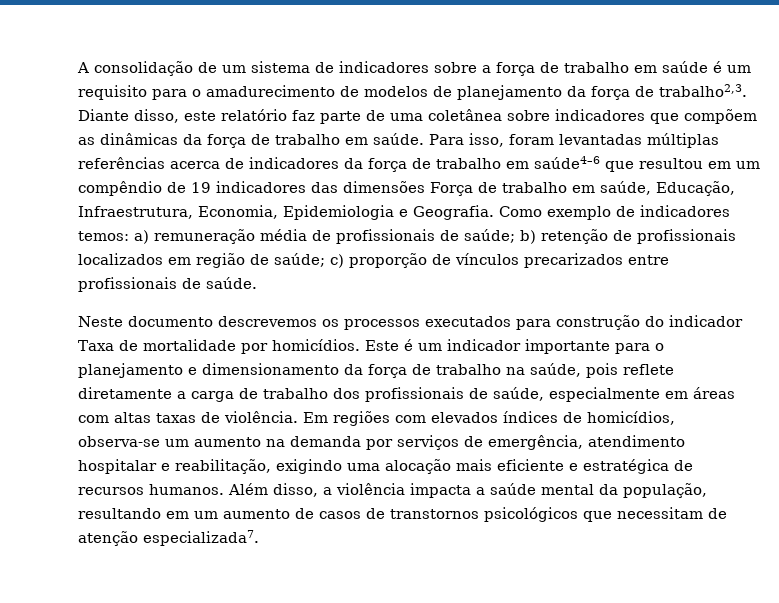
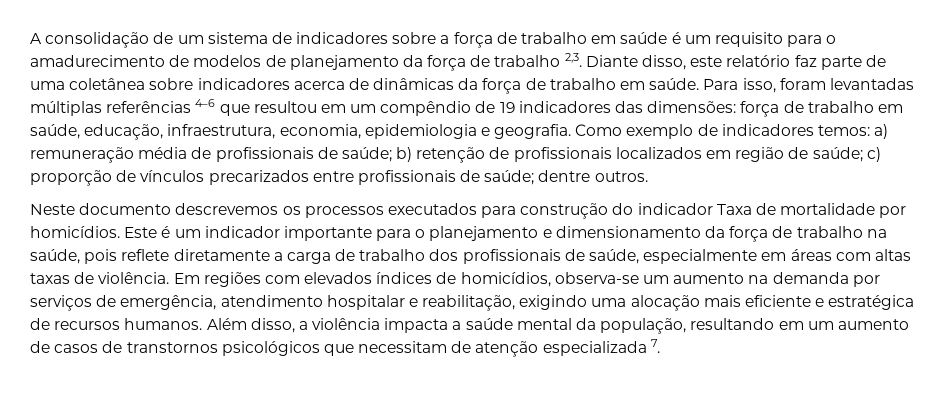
- A consolidação de um sistema de indicadores sobre a força de trabalho em saúde é um requisito para o amadurecimento de modelos de planejamento da força de trabalho2,3.
+ A consolidação de um sistema de indicadores sobre a força de trabalho em saúde é um requisito para o amadurecimento de modelos de planejamento da força de trabalho 2,3.
- Diante disso, este relatório faz parte de uma coletânea sobre indicadores que compõem as dinâmicas da força de trabalho em saúde.
+ Diante disso, este relatório faz parte de uma coletânea sobre indicadores acerca de dinâmicas da força de trabalho em saúde.
- Para isso, foram levantadas múltiplas referências acerca de indicadores da força de trabalho em saúde4–6 que resultou em um compêndio de 19 indicadores das dimensões Força de trabalho em saúde, Educação, Infraestrutura, Economia, Epidemiologia e Geografia.
+ Para isso, foram levantadas múltiplas referências 4–6 que resultou em um compêndio de 19 indicadores das dimensões: força de trabalho em saúde, educação, infraestrutura, economia, epidemiologia e geografia.
- Como exemplo de indicadores temos: a) remuneração média de profissionais de saúde; b) retenção de profissionais localizados em região de saúde; c) proporção de vínculos precarizados entre profissionais de saúde.
+ Como exemplo de indicadores temos: a) remuneração média de profissionais de saúde; b) retenção de profissionais localizados em região de saúde; c) proporção de vínculos precarizados entre profissionais de saúde; dentre outros.
- Além disso, a violência impacta a saúde mental da população, resultando em um aumento de casos de transtornos psicológicos que necessitam de atenção especializada7.
+ Além disso, a violência impacta a saúde mental da população, resultando em um aumento de casos de transtornos psicológicos que necessitam de atenção especializada 7.

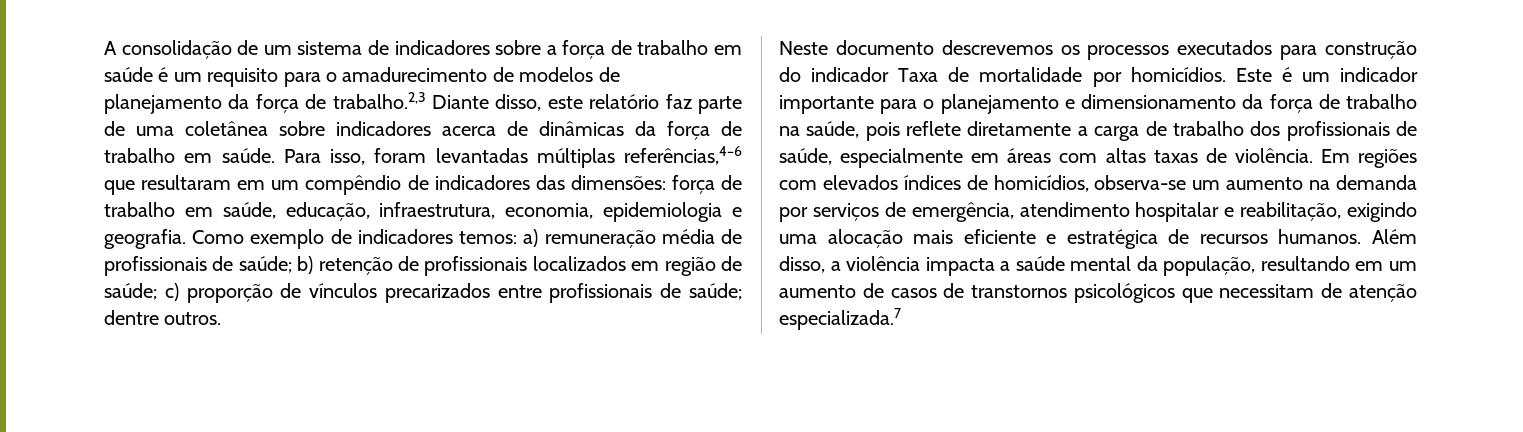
- A consolidação de um sistema de indicadores sobre a força de trabalho em saúde é um requisito para o amadurecimento de modelos de planejamento da força de trabalho 2,3. Diante disso, este relatório faz parte de uma coletânea sobre indicadores acerca de dinâmicas da força de trabalho em saúde.
+ A consolidação de um sistema de indicadores sobre a força de trabalho em saúde é um requisito para o amadurecimento de modelos de planejamento da força de trabalho.2,3 Diante disso, este relatório faz parte de uma coletânea sobre indicadores acerca de dinâmicas da força de trabalho em saúde.
- Para isso, foram levantadas múltiplas referências 4–6 que resultou em um compêndio de 19 indicadores das dimensões: força de trabalho em saúde, educação, infraestrutura, economia, epidemiologia e geografia.
+ Para isso, foram levantadas múltiplas referências,4–6 que resultaram em um compêndio de indicadores das dimensões: força de trabalho em saúde, educação, infraestrutura, economia, epidemiologia e geografia.
- Além disso, a violência impacta a saúde mental da população, resultando em um aumento de casos de transtornos psicológicos que necessitam de atenção especializada 7.
+ Além disso, a violência impacta a saúde mental da população, resultando em um aumento de casos de transtornos psicológicos que necessitam de atenção especializada.7

